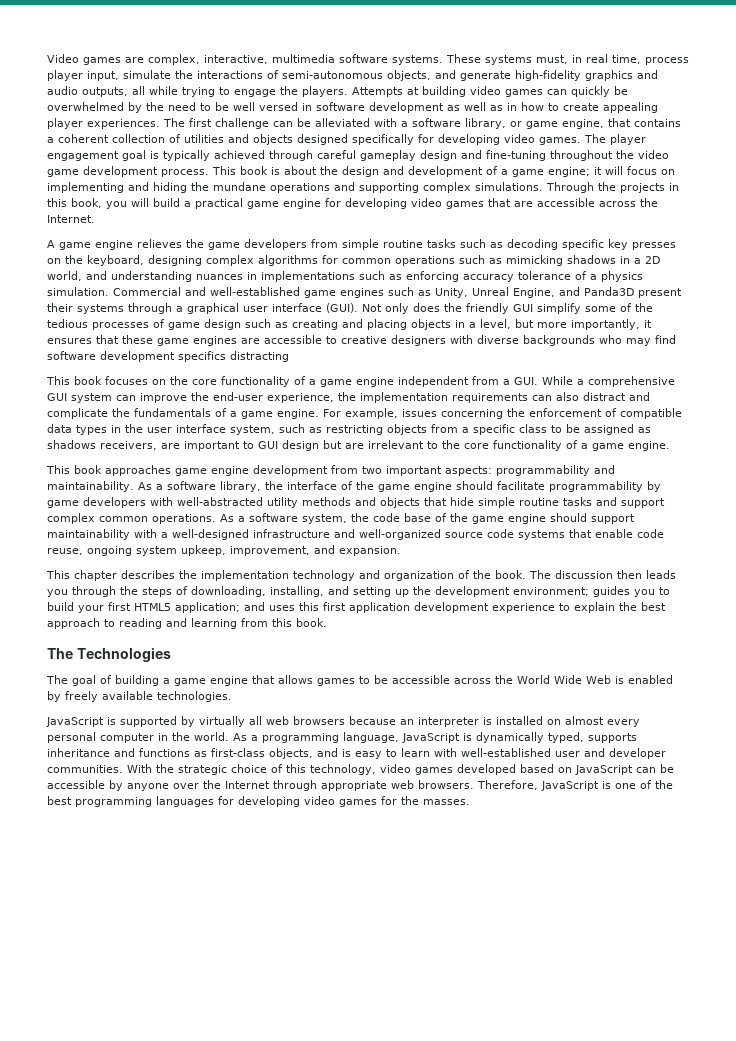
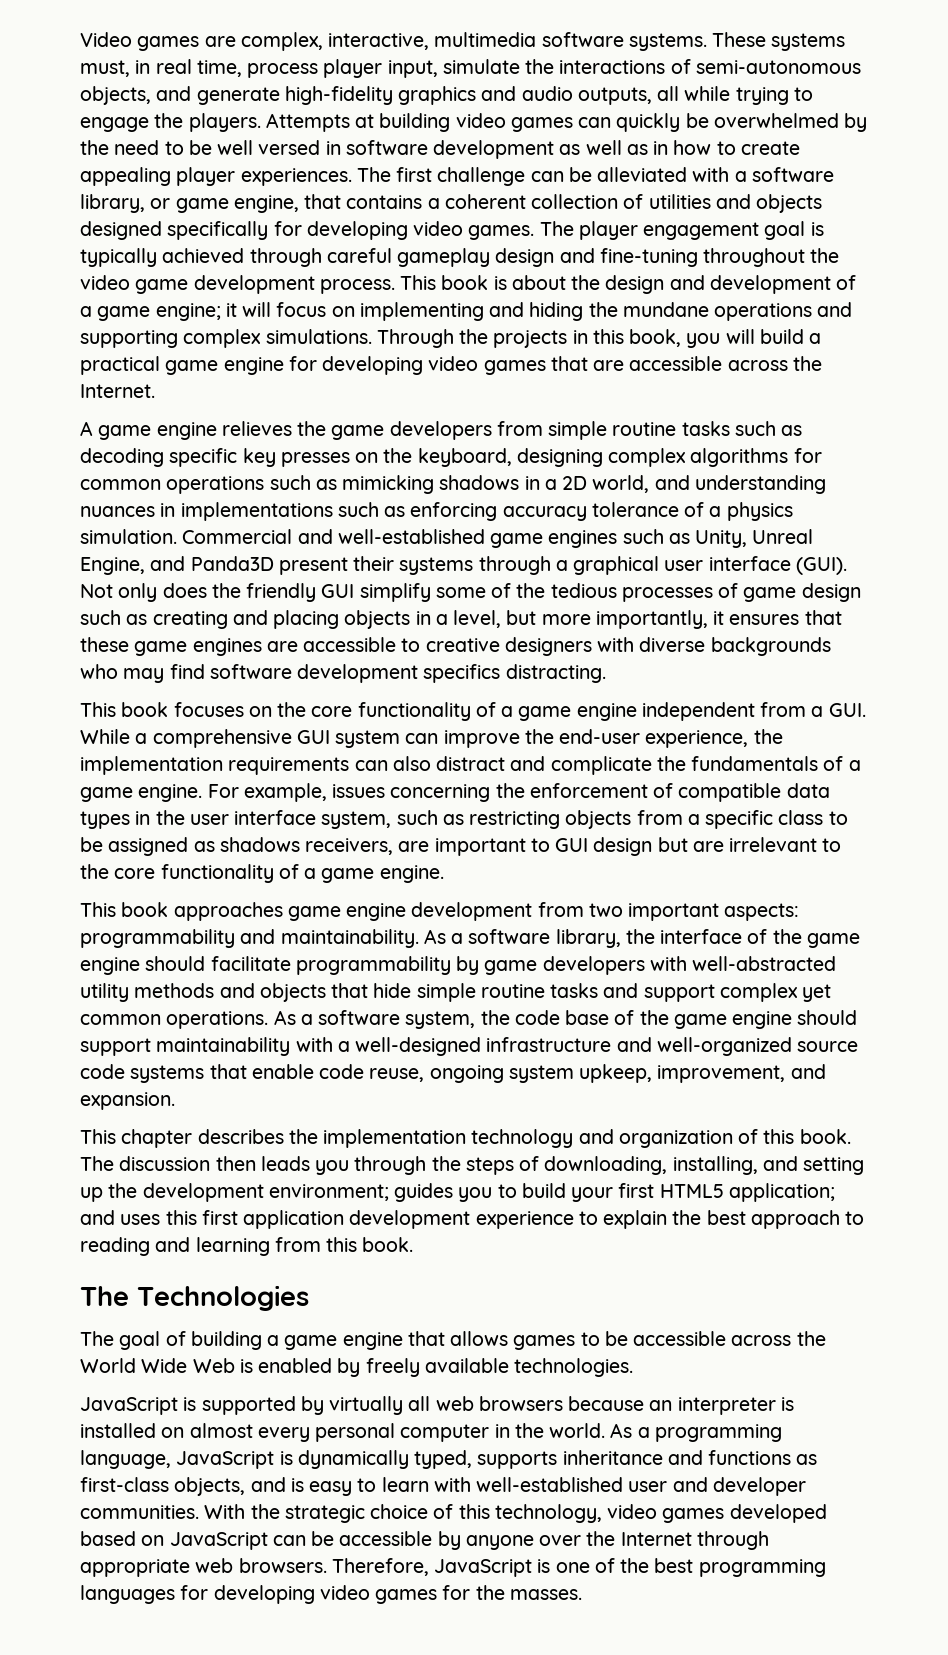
- Not only does the friendly GUI simplify some of the tedious processes of game design such as creating and placing objects in a level, but more importantly, it ensures that these game engines are accessible to creative designers with diverse backgrounds who may find software development specifics distracting
+ Not only does the friendly GUI simplify some of the tedious processes of game design such as creating and placing objects in a level, but more importantly, it ensures that these game engines are accessible to creative designers with diverse backgrounds who may find software development specifics distracting.
- As a software library, the interface of the game engine should facilitate programmability by game developers with well-abstracted utility methods and objects that hide simple routine tasks and support complex common operations.
+ As a software library, the interface of the game engine should facilitate programmability by game developers with well-abstracted utility methods and objects that hide simple routine tasks and support complex yet common operations.
- This chapter describes the implementation technology and organization of the book.
+ This chapter describes the implementation technology and organization of this book.

